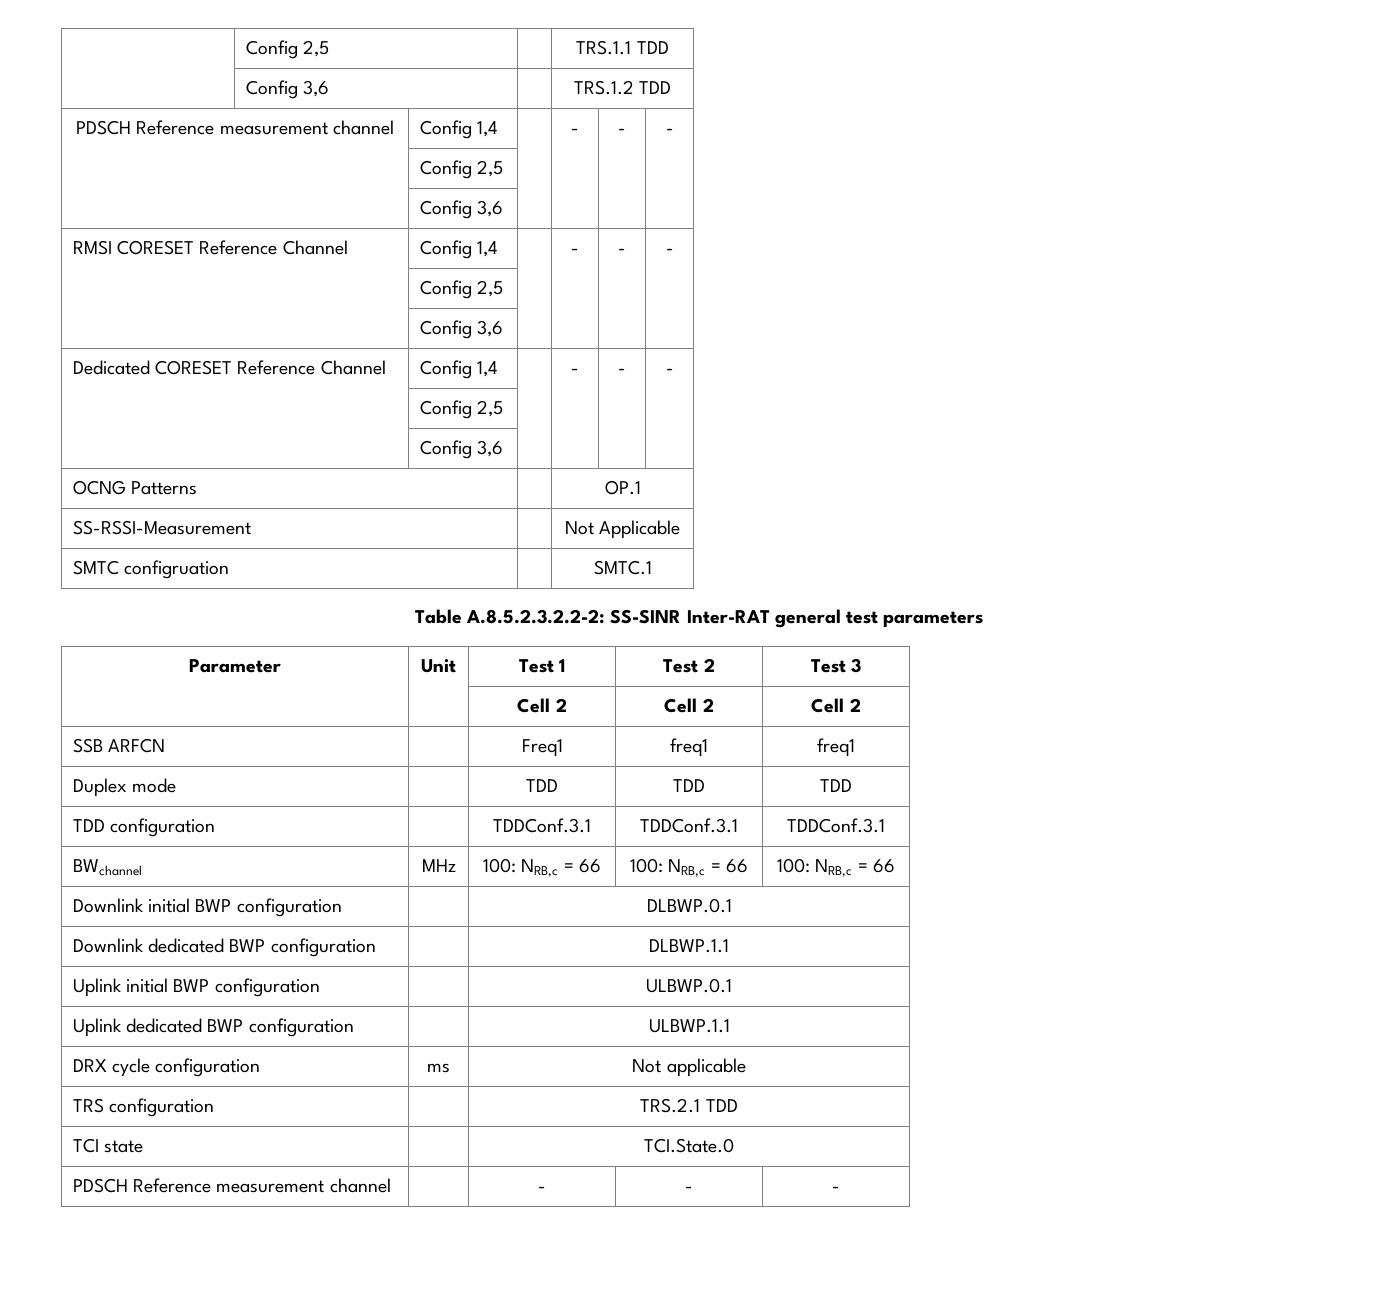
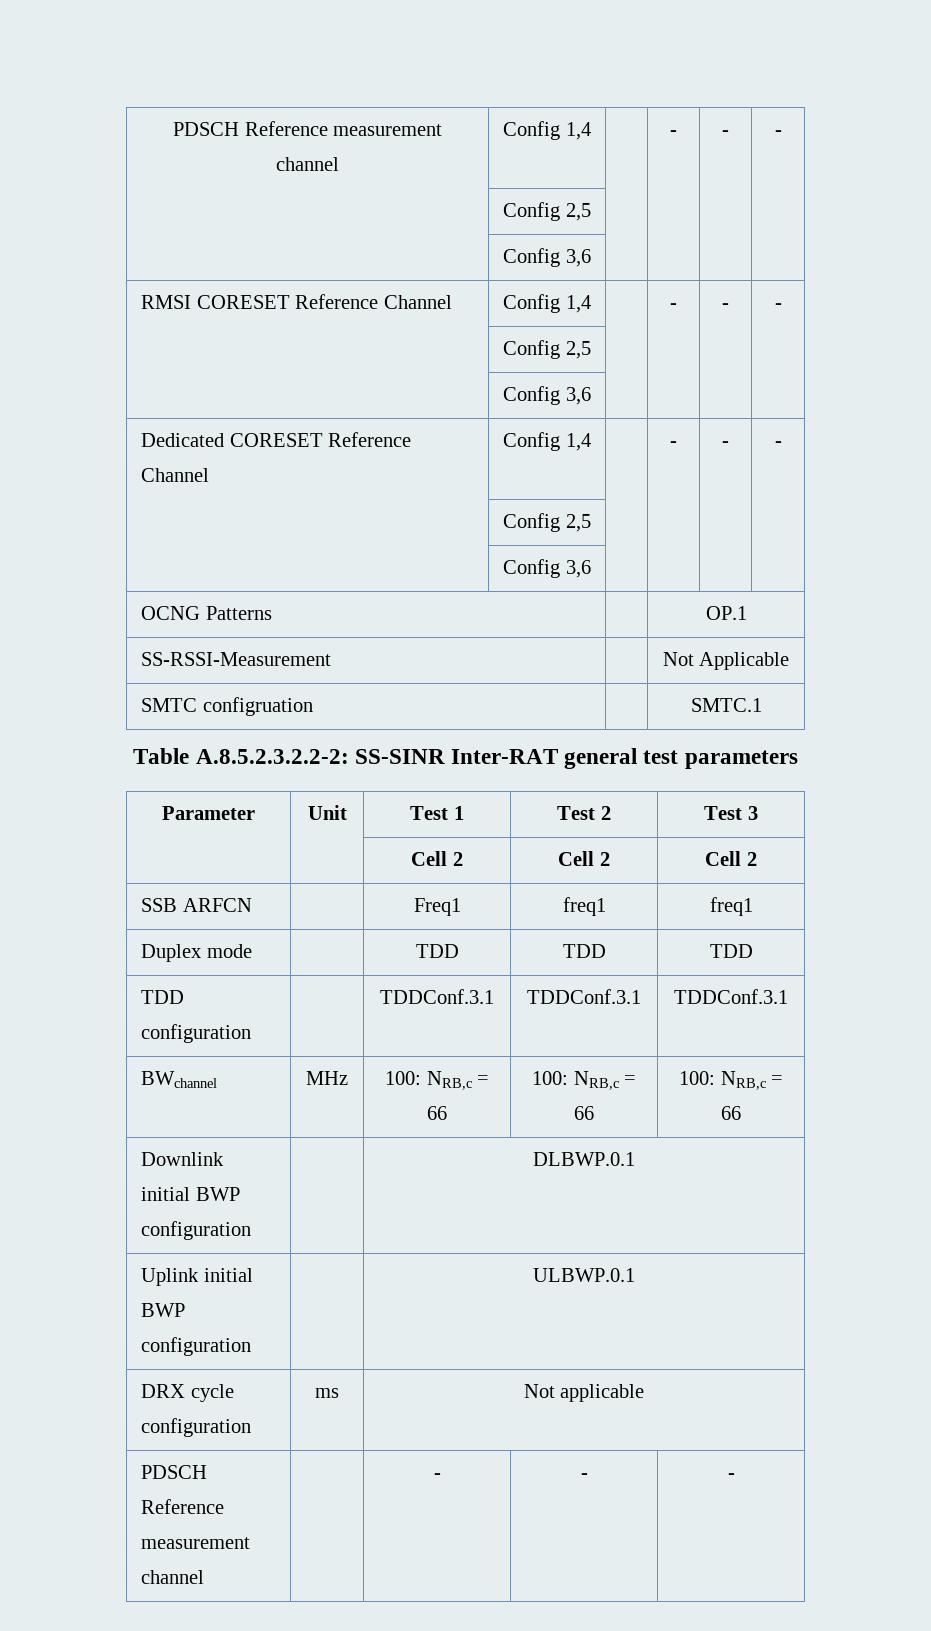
- | Config 2,5 | | TRS.1.1 TDD
- | Config 3,6 | | TRS.1.2 TDD
- Downlink dedicated BWP configuration | | DLBWP.1.1
- Uplink dedicated BWP configuration | | ULBWP.1.1
- TRS configuration | | TRS.2.1 TDD
- TCI state | | TCI.State.0

